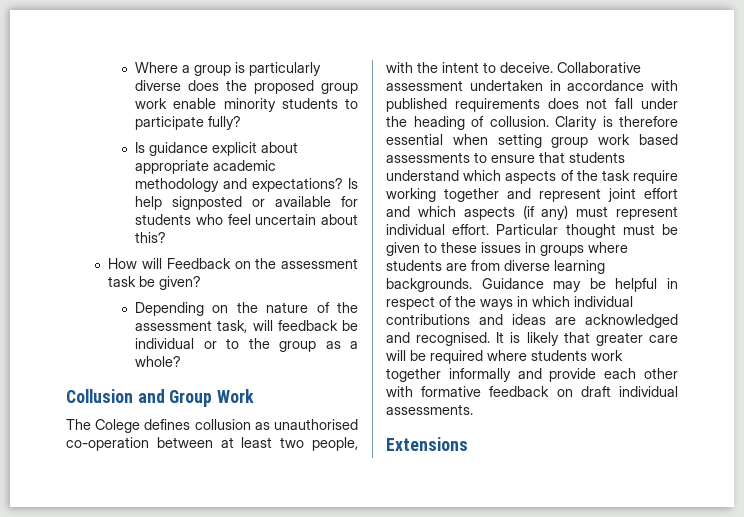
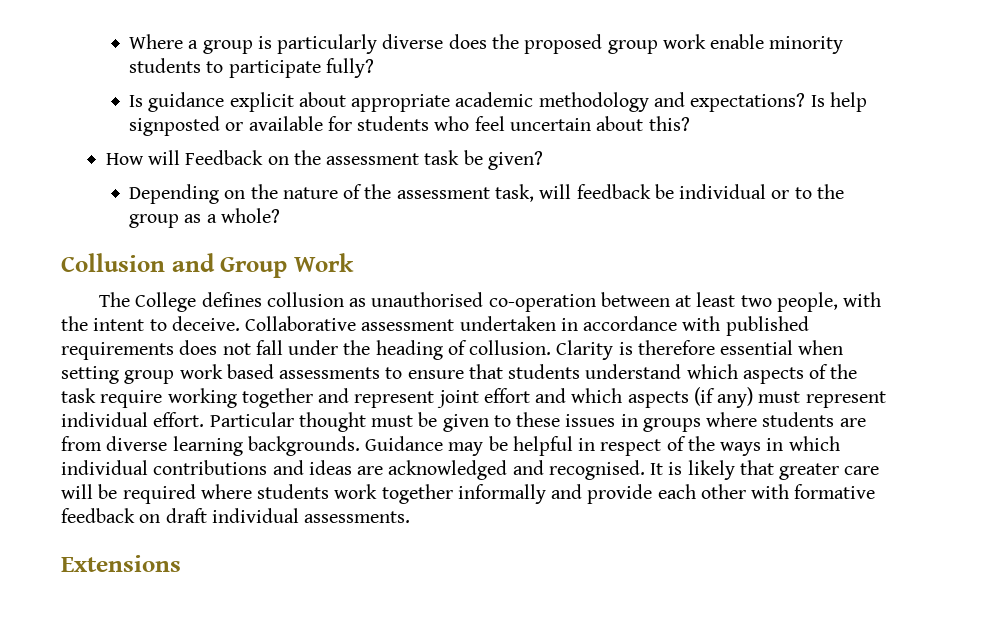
- The Colege defines collusion as unauthorised co-operation between at least two people, with the intent to deceive.
+ The College defines collusion as unauthorised co-operation between at least two people, with the intent to deceive.

